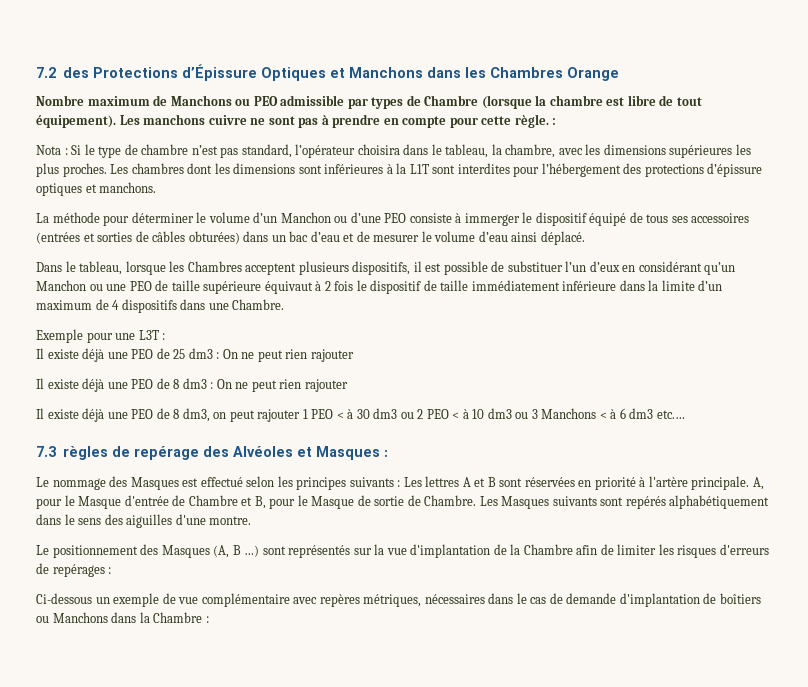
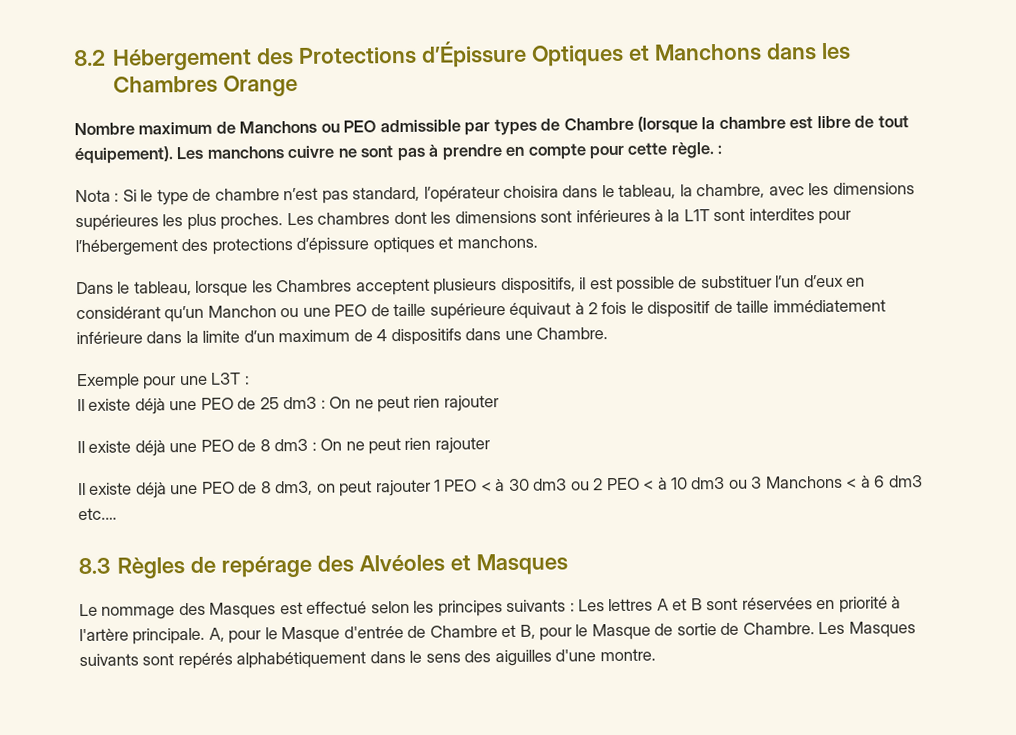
- 7.2 des Protections d’Épissure Optiques et Manchons dans les Chambres Orange
+ 8.2 Hébergement des Protections d’Épissure Optiques et Manchons dans les Chambres Orange
- La méthode pour déterminer le volume d’un Manchon ou d’une PEO consiste à immerger le dispositif équipé de tous ses accessoires (entrées et sorties de câbles obturées) dans un bac d’eau et de mesurer le volume d’eau ainsi déplacé.
- 7.3 règles de repérage des Alvéoles et Masques :
+ 8.3 Règles de repérage des Alvéoles et Masques
- Le positionnement des Masques (A, B …) sont représentés sur la vue d'implantation de la Chambre afin de limiter les risques d'erreurs de repérages :
- Ci-dessous un exemple de vue complémentaire avec repères métriques, nécessaires dans le cas de demande d'implantation de boîtiers ou Manchons dans la Chambre :

